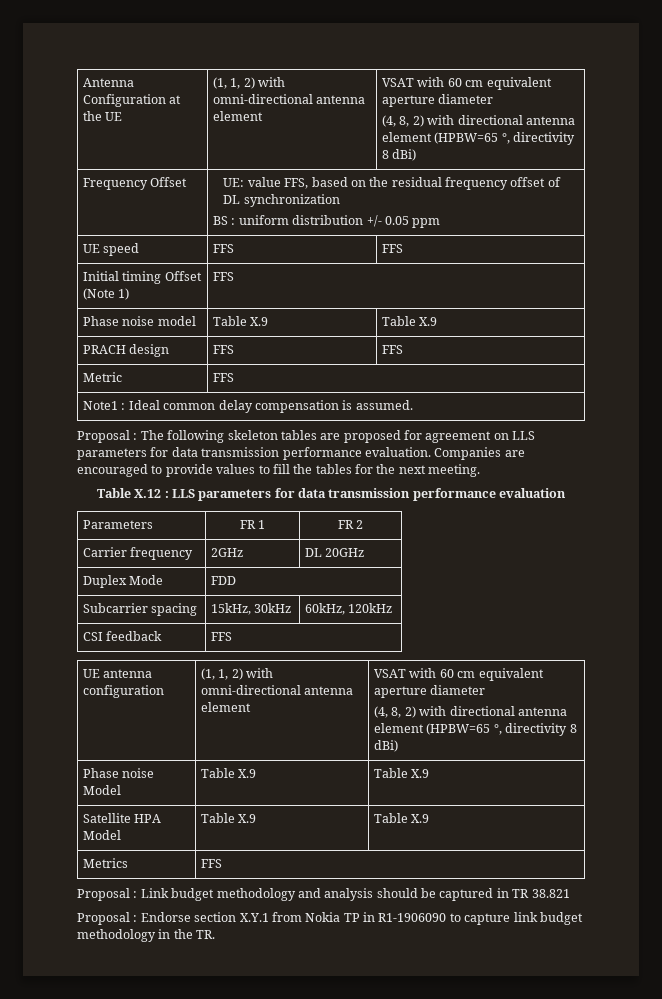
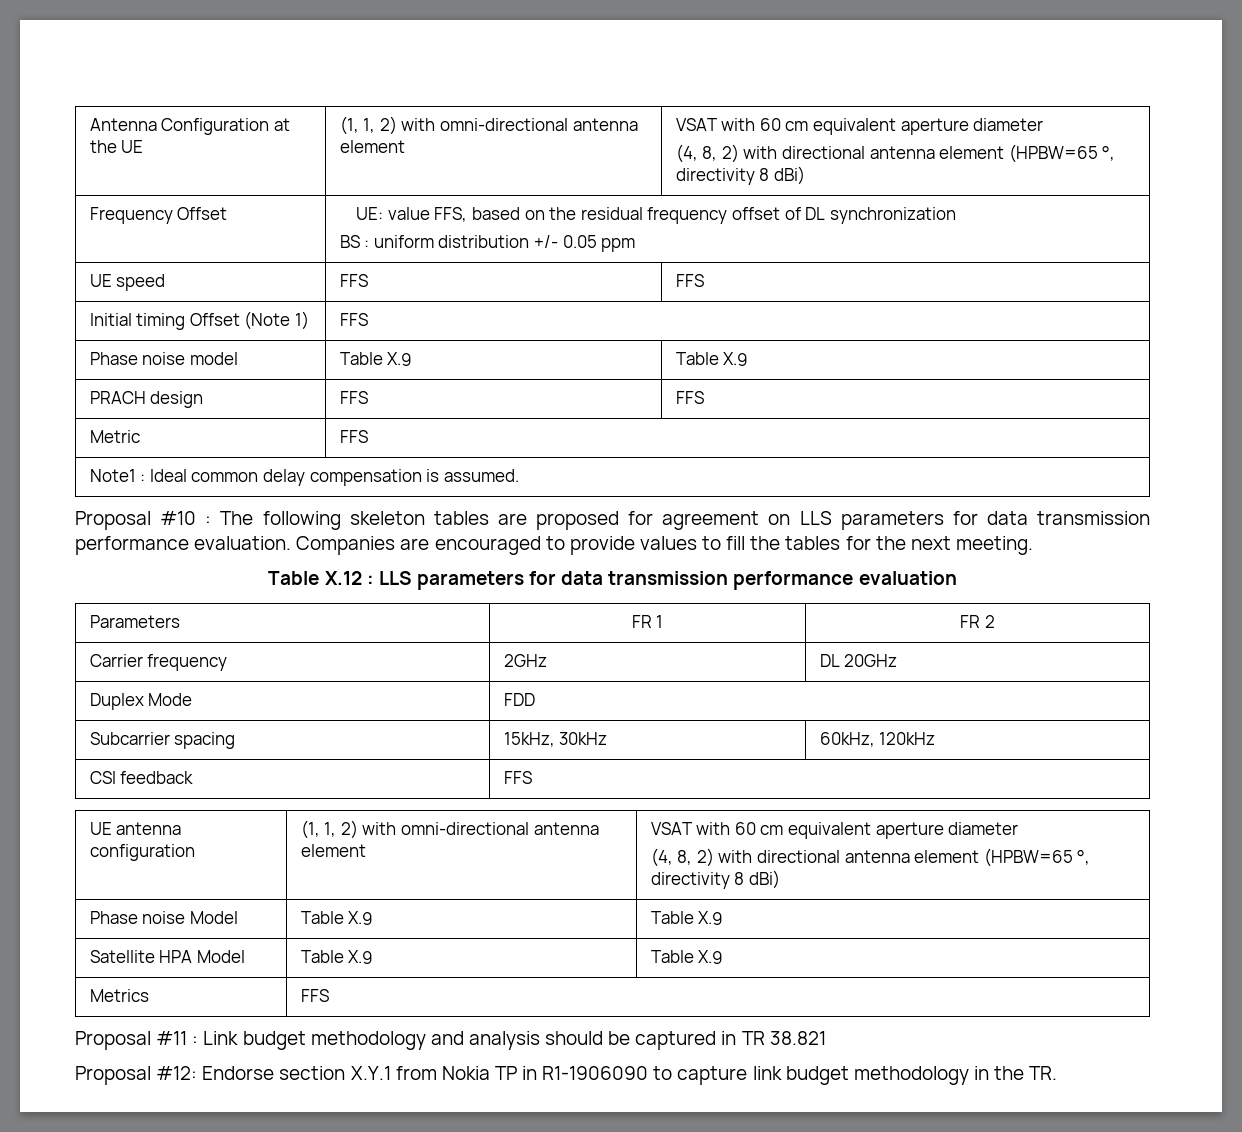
- Proposal : The following skeleton tables are proposed for agreement on LLS parameters for data transmission performance evaluation.
+ Proposal #10 : The following skeleton tables are proposed for agreement on LLS parameters for data transmission performance evaluation.
- Proposal : Link budget methodology and analysis should be captured in TR 38.821
+ Proposal #11 : Link budget methodology and analysis should be captured in TR 38.821
- Proposal : Endorse section X.Y.1 from Nokia TP in R1-1906090 to capture link budget methodology in the TR.
+ Proposal #12: Endorse section X.Y.1 from Nokia TP in R1-1906090 to capture link budget methodology in the TR.

